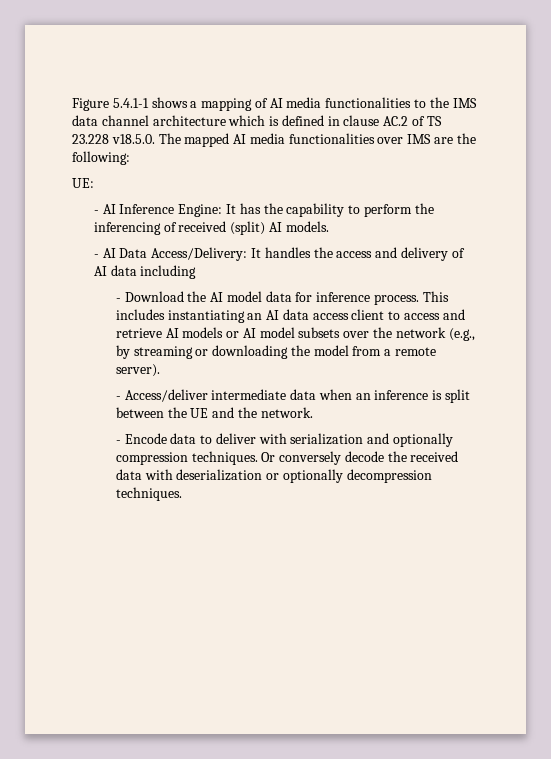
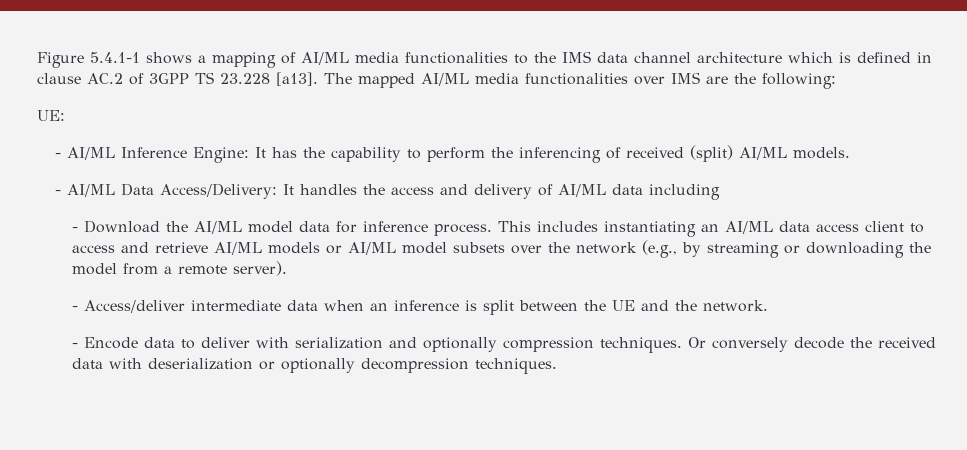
- Figure 5.4.1-1 shows a mapping of AI media functionalities to the IMS data channel architecture which is defined in clause AC.2 of TS 23.228 v18.5.0. The mapped AI media functionalities over IMS are the following:
+ Figure 5.4.1-1 shows a mapping of AI/ML media functionalities to the IMS data channel architecture which is defined in clause AC.2 of 3GPP TS 23.228 [a13]. The mapped AI/ML media functionalities over IMS are the following:
- - AI Inference Engine: It has the capability to perform the inferencing of received (split) AI models.
+ - AI/ML Inference Engine: It has the capability to perform the inferencing of received (split) AI/ML models.
- - AI Data Access/Delivery: It handles the access and delivery of AI data including
+ - AI/ML Data Access/Delivery: It handles the access and delivery of AI/ML data including
- - Download the AI model data for inference process.
+ - Download the AI/ML model data for inference process.
- This includes instantiating an AI data access client to access and retrieve AI models or AI model subsets over the network (e.g., by streaming or downloading the model from a remote server).
+ This includes instantiating an AI/ML data access client to access and retrieve AI/ML models or AI/ML model subsets over the network (e.g., by streaming or downloading the model from a remote server).

